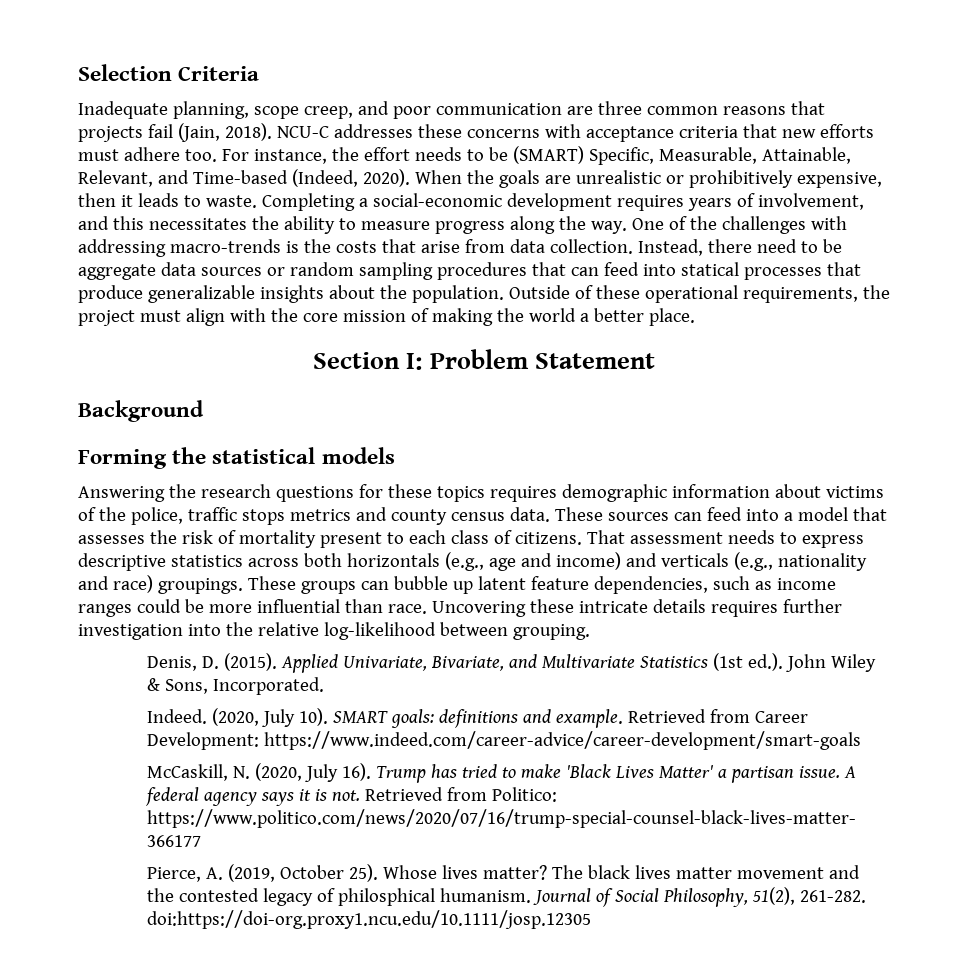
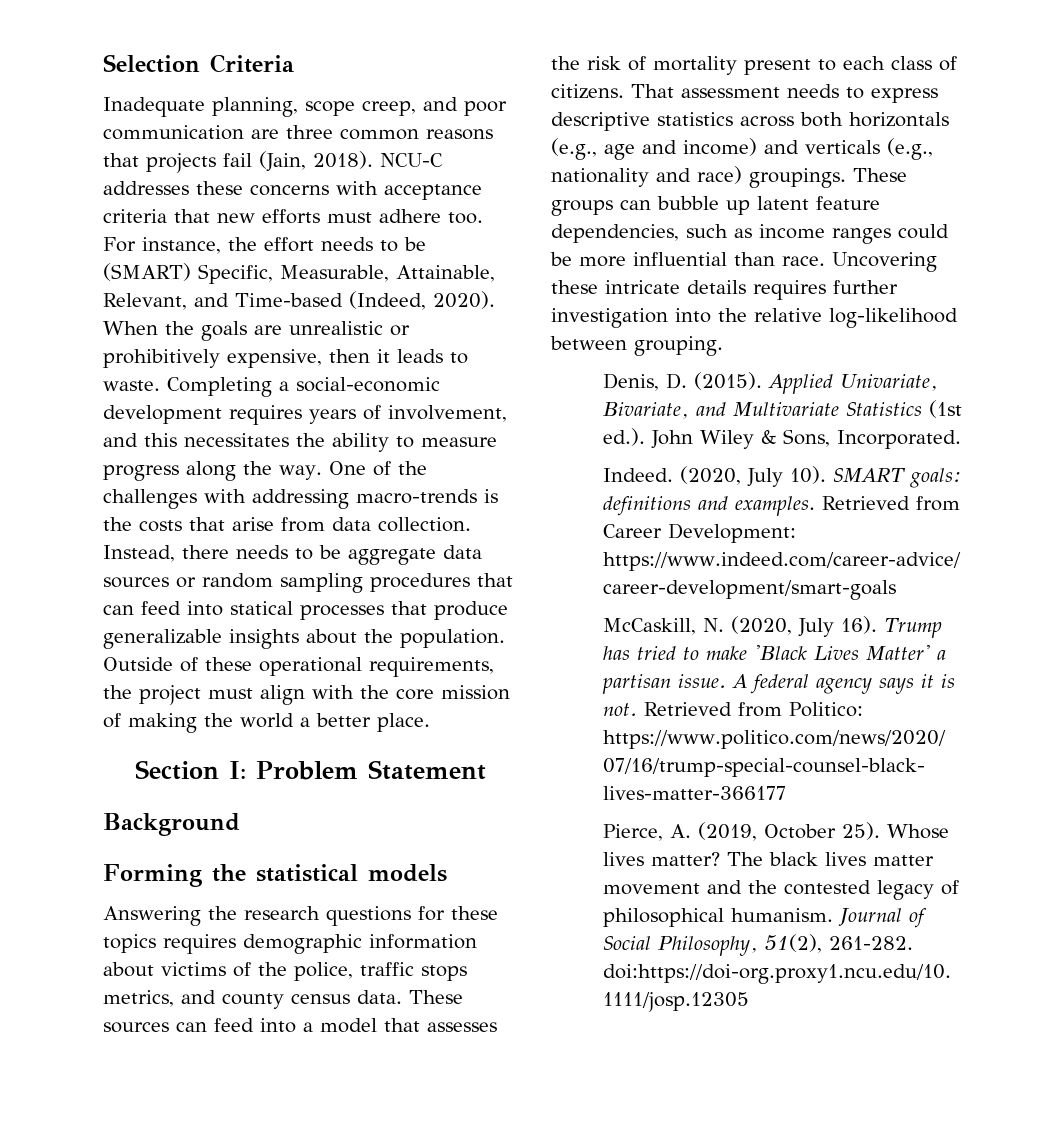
- Instead, there need to be aggregate data sources or random sampling procedures that can feed into statical processes that produce generalizable insights about the population.
+ Instead, there needs to be aggregate data sources or random sampling procedures that can feed into statical processes that produce generalizable insights about the population.
- Answering the research questions for these topics requires demographic information about victims of the police, traffic stops metrics and county census data.
+ Answering the research questions for these topics requires demographic information about victims of the police, traffic stops metrics, and county census data.
- SMART goals: definitions and example.
+ SMART goals: definitions and examples.
- The black lives matter movement and the contested legacy of philosphical humanism.
+ The black lives matter movement and the contested legacy of philosophical humanism.

